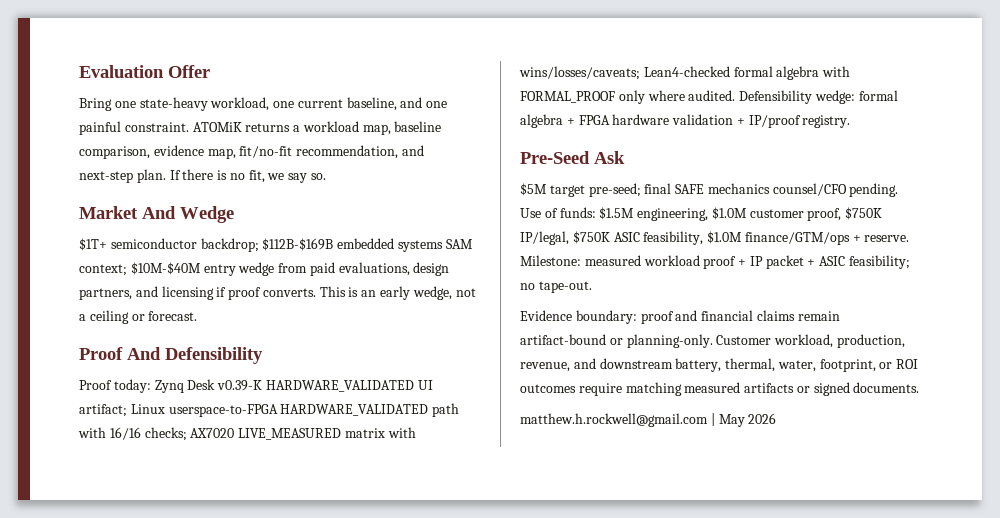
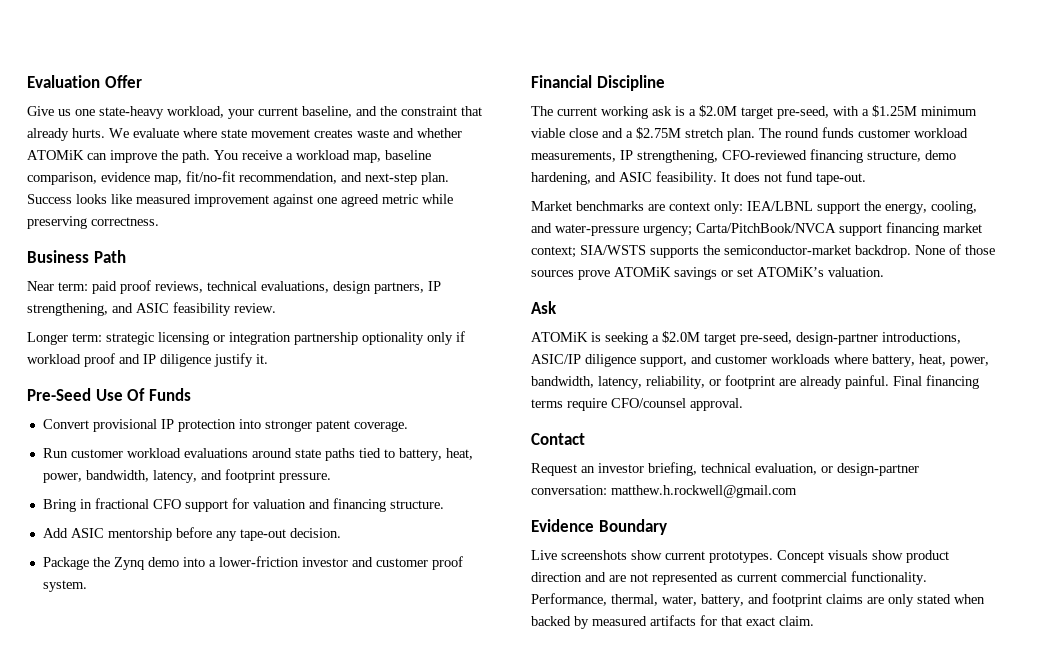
- Bring one state-heavy workload, one current baseline, and one painful constraint. ATOMiK returns a workload map, baseline comparison, evidence map, fit/no-fit recommendation, and next-step plan.
+ Give us one state-heavy workload, your current baseline, and the constraint that already hurts. We evaluate where state movement creates waste and whether ATOMiK can improve the path. You receive a workload map, baseline comparison, evidence map, fit/no-fit recommendation, and next-step plan.
- If there is no fit, we say so.
- Market And Wedge
- $1T+ semiconductor backdrop; $112B-$169B embedded systems SAM context; $10M-$40M entry wedge from paid evaluations, design partners, and licensing if proof converts. This is an early wedge, not a ceiling or forecast.
- Proof And Defensibility
- Proof today: Zynq Desk v0.39-K HARDWARE_VALIDATED UI artifact; Linux userspace-to-FPGA HARDWARE_VALIDATED path with 16/16 checks; AX7020 LIVE_MEASURED matrix with wins/losses/caveats; Lean4-checked formal algebra with FORMAL_PROOF only where audited. Defensibility wedge: formal algebra + FPGA hardware validation + IP/proof registry.
- Pre-Seed Ask
- $5M target pre-seed; final SAFE mechanics counsel/CFO pending. Use of funds: $1.5M engineering, $1.0M customer proof, $750K IP/legal, $750K ASIC feasibility, $1.0M finance/GTM/ops + reserve. Milestone: measured workload proof + IP packet + ASIC feasibility; no tape-out.
- Evidence boundary: proof and financial claims remain artifact-bound or planning-only. Customer workload, production, revenue, and downstream battery, thermal, water, footprint, or ROI outcomes require matching measured artifacts or signed documents.
- matthew.h.rockwell@gmail.com | May 2026
+ Success looks like measured improvement against one agreed metric while preserving correctness.
+ Business Path
+ Near term: paid proof reviews, technical evaluations, design partners, IP strengthening, and ASIC feasibility review.
+ Longer term: strategic licensing or integration partnership optionality only if workload proof and IP diligence justify it.
+ Pre-Seed Use Of Funds
+ Convert provisional IP protection into stronger patent coverage.
+ Run customer workload evaluations around state paths tied to battery, heat, power, bandwidth, latency, and footprint pressure.
+ Bring in fractional CFO support for valuation and financing structure.
+ Add ASIC mentorship before any tape-out decision.
+ Package the Zynq demo into a lower-friction investor and customer proof system.
+ Financial Discipline
+ The current working ask is a $2.0M target pre-seed, with a $1.25M minimum viable close and a $2.75M stretch plan. The round funds customer workload measurements, IP strengthening, CFO-reviewed financing structure, demo hardening, and ASIC feasibility. It does not fund tape-out.
+ Market benchmarks are context only: IEA/LBNL support the energy, cooling, and water-pressure urgency; Carta/PitchBook/NVCA support financing market context; SIA/WSTS supports the semiconductor-market backdrop. None of those sources prove ATOMiK savings or set ATOMiK’s valuation.
+ Ask
+ ATOMiK is seeking a $2.0M target pre-seed, design-partner introductions, ASIC/IP diligence support, and customer workloads where battery, heat, power, bandwidth, latency, reliability, or footprint are already painful. Final financing terms require CFO/counsel approval.
+ Contact
+ Request an investor briefing, technical evaluation, or design-partner conversation: matthew.h.rockwell@gmail.com
+ Evidence Boundary
+ Live screenshots show current prototypes. Concept visuals show product direction and are not represented as current commercial functionality. Performance, thermal, water, battery, and footprint claims are only stated when backed by measured artifacts for that exact claim.

